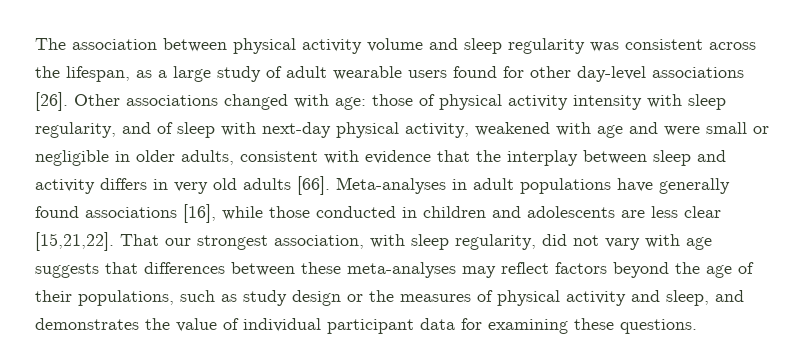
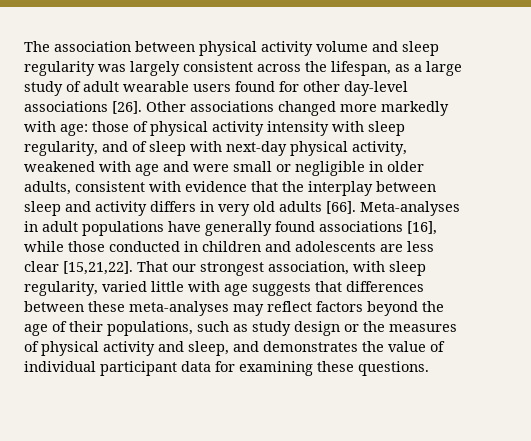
- The association between physical activity volume and sleep regularity was consistent across the lifespan, as a large study of adult wearable users found for other day-level associations [26].
+ The association between physical activity volume and sleep regularity was largely consistent across the lifespan, as a large study of adult wearable users found for other day-level associations [26].
- Other associations changed with age: those of physical activity intensity with sleep regularity, and of sleep with next-day physical activity, weakened with age and were small or negligible in older adults, consistent with evidence that the interplay between sleep and activity differs in very old adults [66].
+ Other associations changed more markedly with age: those of physical activity intensity with sleep regularity, and of sleep with next-day physical activity, weakened with age and were small or negligible in older adults, consistent with evidence that the interplay between sleep and activity differs in very old adults [66].
- That our strongest association, with sleep regularity, did not vary with age suggests that differences between these meta-analyses may reflect factors beyond the age of their populations, such as study design or the measures of physical activity and sleep, and demonstrates the value of individual participant data for examining these questions.
+ That our strongest association, with sleep regularity, varied little with age suggests that differences between these meta-analyses may reflect factors beyond the age of their populations, such as study design or the measures of physical activity and sleep, and demonstrates the value of individual participant data for examining these questions.

